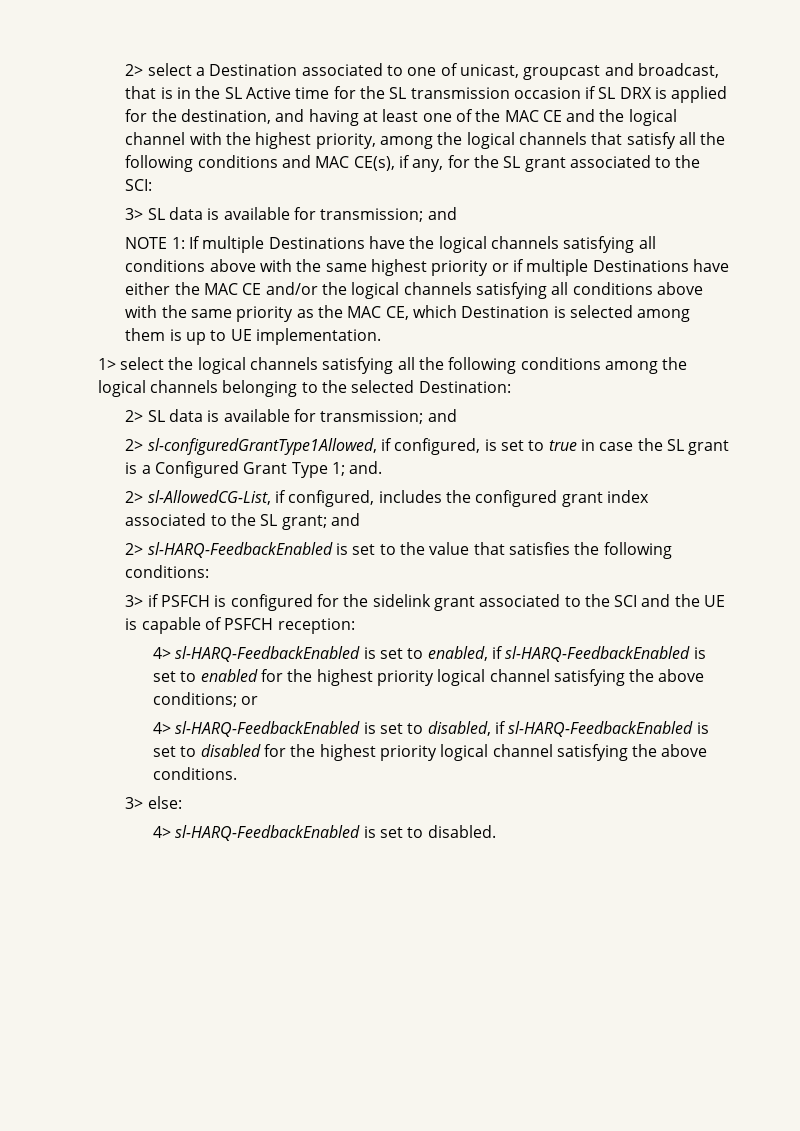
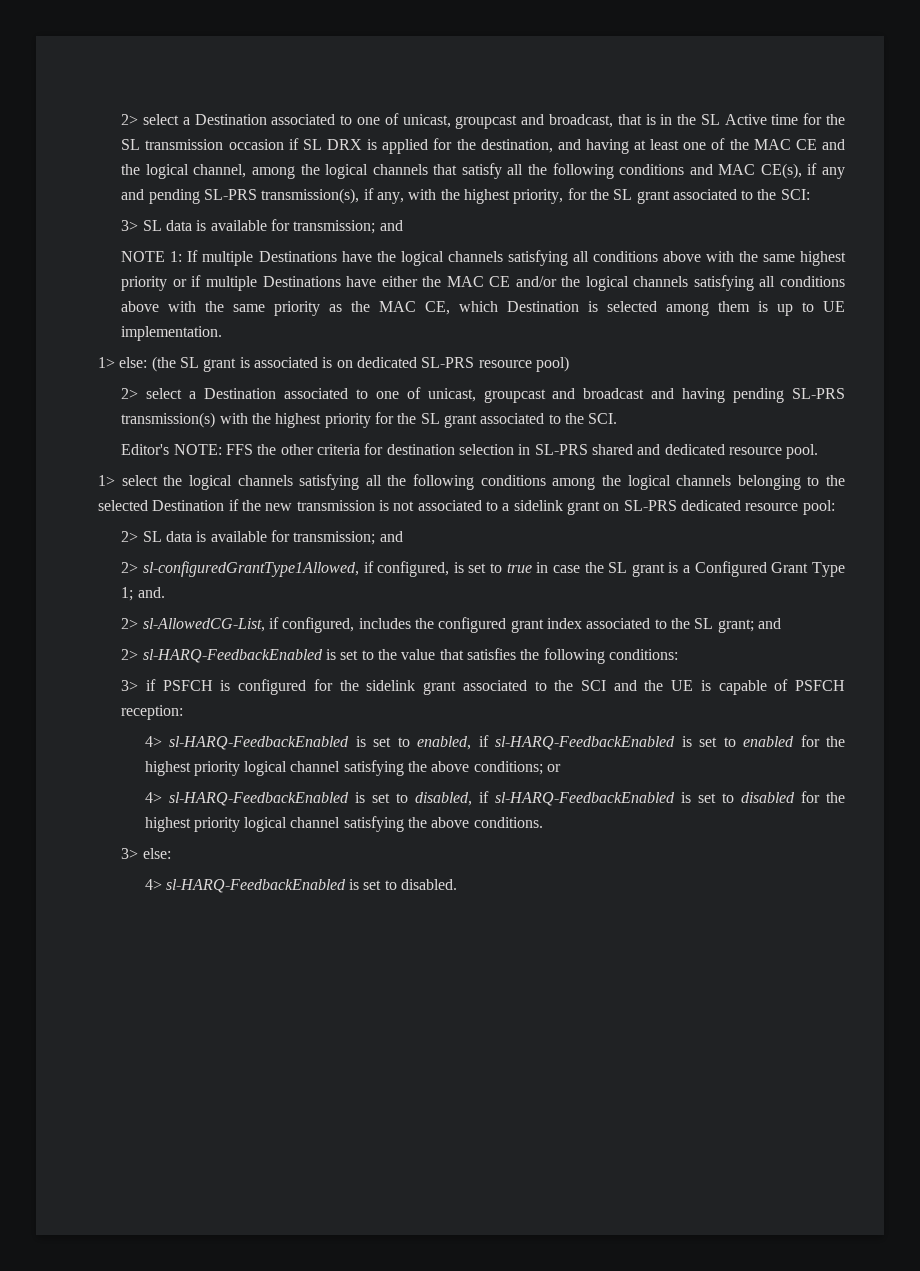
- 2> select a Destination associated to one of unicast, groupcast and broadcast, that is in the SL Active time for the SL transmission occasion if SL DRX is applied for the destination, and having at least one of the MAC CE and the logical channel with the highest priority, among the logical channels that satisfy all the following conditions and MAC CE(s), if any, for the SL grant associated to the SCI:
+ 2> select a Destination associated to one of unicast, groupcast and broadcast, that is in the SL Active time for the SL transmission occasion if SL DRX is applied for the destination, and having at least one of the MAC CE and the logical channel, among the logical channels that satisfy all the following conditions and MAC CE(s), if any and pending SL-PRS transmission(s), if any, with the highest priority, for the SL grant associated to the SCI:
+ 1> else: (the SL grant is associated is on dedicated SL-PRS resource pool)
+ 2> select a Destination associated to one of unicast, groupcast and broadcast and having pending SL-PRS transmission(s) with the highest priority for the SL grant associated to the SCI.
+ Editor's NOTE: FFS the other criteria for destination selection in SL-PRS shared and dedicated resource pool.
- 1> select the logical channels satisfying all the following conditions among the logical channels belonging to the selected Destination:
+ 1> select the logical channels satisfying all the following conditions among the logical channels belonging to the selected Destination if the new transmission is not associated to a sidelink grant on SL-PRS dedicated resource pool:

